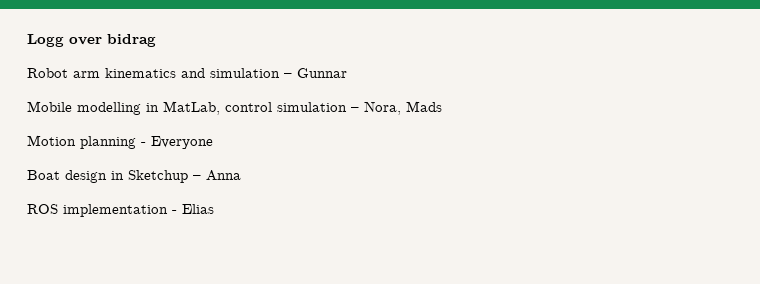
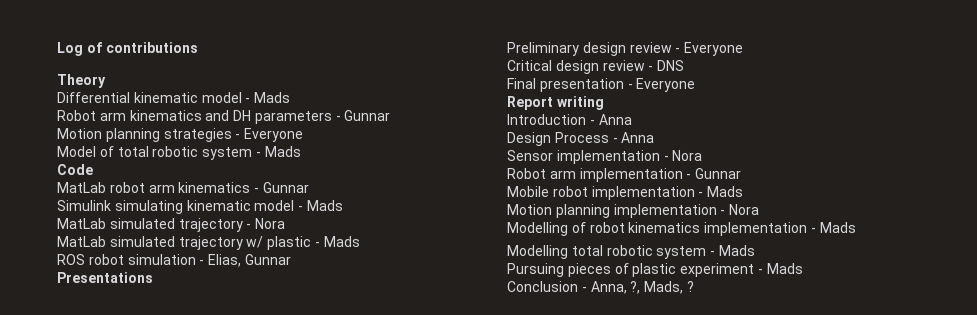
- Logg over bidrag
- Robot arm kinematics and simulation – Gunnar
- Mobile modelling in MatLab, control simulation – Nora, Mads
- Motion planning - Everyone
- Boat design in Sketchup – Anna
- ROS implementation - Elias
+ Log of contributions
+ Theory
+ Differential kinematic model - Mads
+ Robot arm kinematics and DH parameters - Gunnar
+ Motion planning strategies - Everyone
+ Model of total robotic system - Mads
+ Code
+ MatLab robot arm kinematics - Gunnar
+ Simulink simulating kinematic model - Mads
+ MatLab simulated trajectory - Nora
+ MatLab simulated trajectory w/ plastic - Mads
+ ROS robot simulation - Elias, Gunnar
+ Presentations
+ Preliminary design review - Everyone
+ Critical design review - DNS
+ Final presentation - Everyone
+ Report writing
+ Introduction - Anna
+ Design Process - Anna
+ Sensor implementation - Nora
+ Robot arm implementation - Gunnar
+ Mobile robot implementation - Mads
+ Motion planning implementation - Nora
+ Modelling of robot kinematics implementation - Mads
+ Modelling total robotic system - Mads
+ Pursuing pieces of plastic experiment - Mads
+ Conclusion - Anna, ?, Mads, ?

